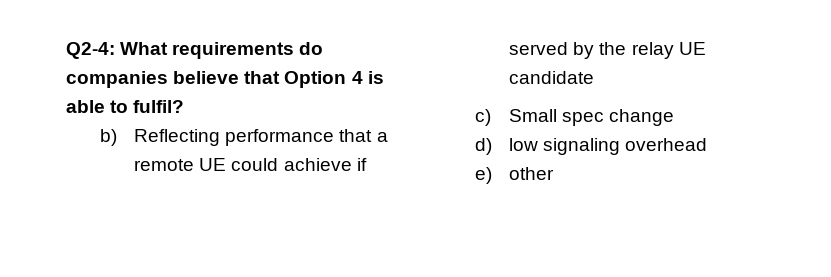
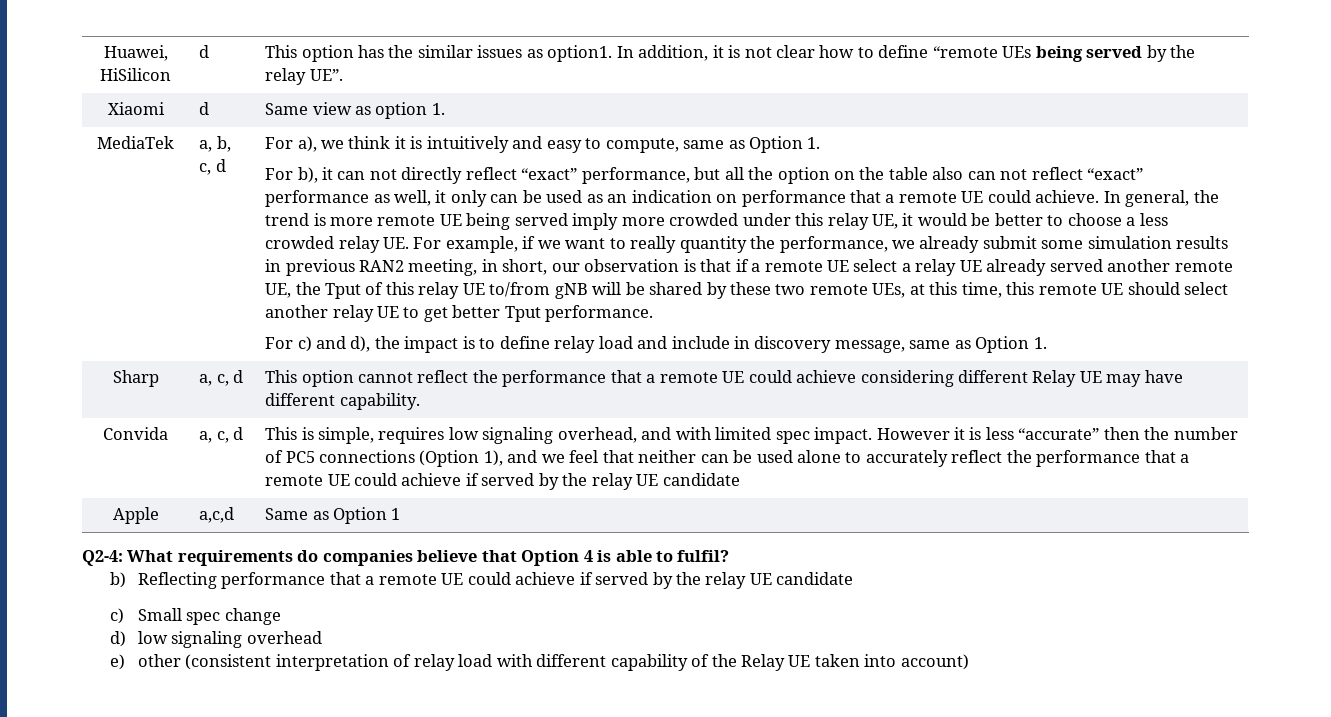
+ Huawei, HiSilicon | d | This option has the similar issues as option1. In addition, it is not clear how to define “remote UEs being served by the relay UE”.
+ Xiaomi | d | Same view as option 1.
+ MediaTek | a, b, c, d | For a), we think it is intuitively and easy to compute, same as Option 1.
+ For b), it can not directly reflect “exact” performance, but all the option on the table also can not reflect “exact” performance as well, it only can be used as an indication on performance that a remote UE could achieve. In general, the trend is more remote UE being served imply more crowded under this relay UE, it would be better to choose a less crowded relay UE. For example, if we want to really quantity the performance, we already submit some simulation results in previous RAN2 meeting, in short, our observation is that if a remote UE select a relay UE already served another remote UE, the Tput of this relay UE to/from gNB will be shared by these two remote UEs, at this time, this remote UE should select another relay UE to get better Tput performance.
+ For c) and d), the impact is to define relay load and include in discovery message, same as Option 1.
+ Sharp | a, c, d | This option cannot reflect the performance that a remote UE could achieve considering different Relay UE may have different capability.
+ Convida | a, c, d | This is simple, requires low signaling overhead, and with limited spec impact. However it is less “accurate” then the number of PC5 connections (Option 1), and we feel that neither can be used alone to accurately reflect the performance that a remote UE could achieve if served by the relay UE candidate
+ Apple | a,c,d | Same as Option 1
- e) other
+ e) other (consistent interpretation of relay load with different capability of the Relay UE taken into account)

